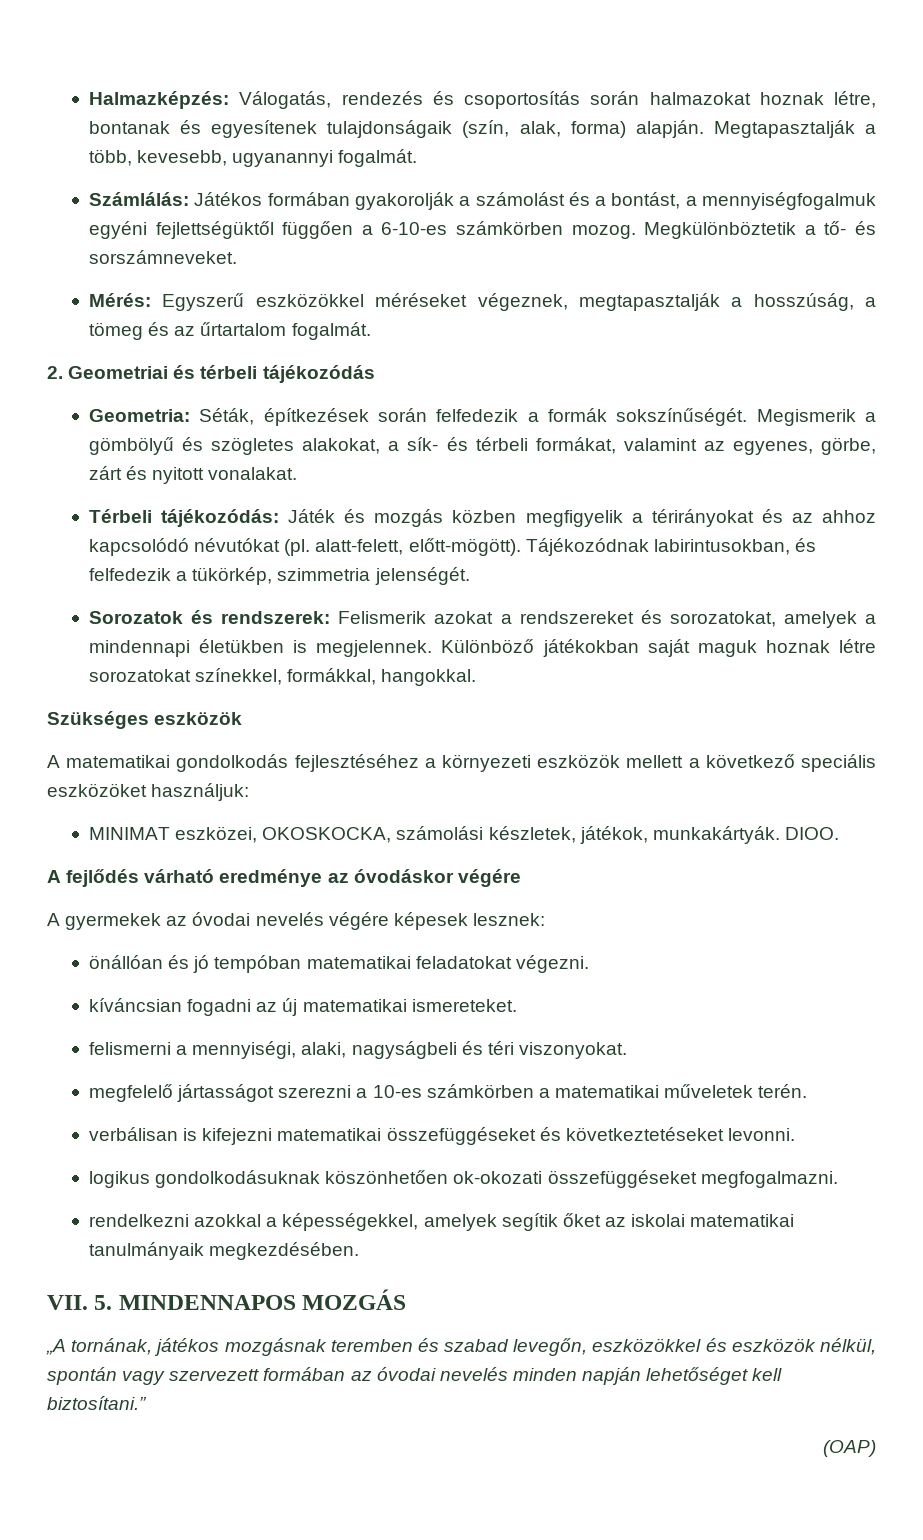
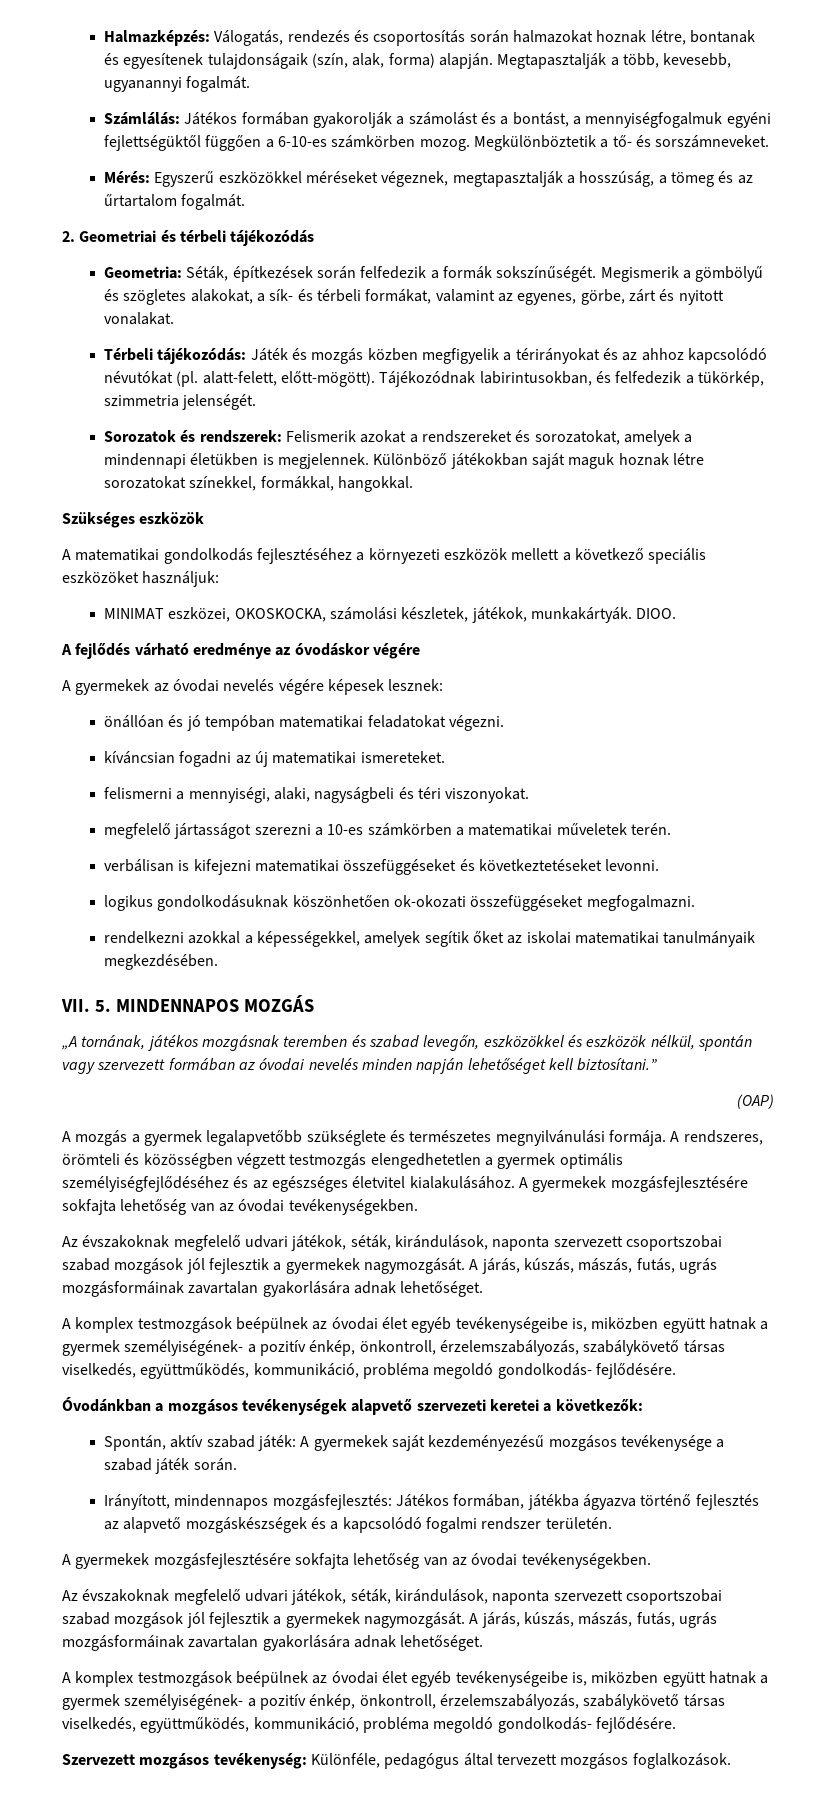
+ A mozgás a gyermek legalapvetőbb szükséglete és természetes megnyilvánulási formája. A rendszeres, örömteli és közösségben végzett testmozgás elengedhetetlen a gyermek optimális személyiségfejlődéséhez és az egészséges életvitel kialakulásához. A gyermekek mozgásfejlesztésére sokfajta lehetőség van az óvodai tevékenységekben.
+ Az évszakoknak megfelelő udvari játékok, séták, kirándulások, naponta szervezett csoportszobai szabad mozgások jól fejlesztik a gyermekek nagymozgását. A járás, kúszás, mászás, futás, ugrás mozgásformáinak zavartalan gyakorlására adnak lehetőséget.
+ A komplex testmozgások beépülnek az óvodai élet egyéb tevékenységeibe is, miközben együtt hatnak a gyermek személyiségének- a pozitív énkép, önkontroll, érzelemszabályozás, szabálykövető társas viselkedés, együttműködés, kommunikáció, probléma megoldó gondolkodás- fejlődésére.
+ Óvodánkban a mozgásos tevékenységek alapvető szervezeti keretei a következők:
+ Spontán, aktív szabad játék: A gyermekek saját kezdeményezésű mozgásos tevékenysége a szabad játék során.
+ Irányított, mindennapos mozgásfejlesztés: Játékos formában, játékba ágyazva történő fejlesztés az alapvető mozgáskészségek és a kapcsolódó fogalmi rendszer területén.
+ A gyermekek mozgásfejlesztésére sokfajta lehetőség van az óvodai tevékenységekben.
+ Az évszakoknak megfelelő udvari játékok, séták, kirándulások, naponta szervezett csoportszobai szabad mozgások jól fejlesztik a gyermekek nagymozgását. A járás, kúszás, mászás, futás, ugrás mozgásformáinak zavartalan gyakorlására adnak lehetőséget.
+ A komplex testmozgások beépülnek az óvodai élet egyéb tevékenységeibe is, miközben együtt hatnak a gyermek személyiségének- a pozitív énkép, önkontroll, érzelemszabályozás, szabálykövető társas viselkedés, együttműködés, kommunikáció, probléma megoldó gondolkodás- fejlődésére.
+ Szervezett mozgásos tevékenység: Különféle, pedagógus által tervezett mozgásos foglalkozások.

